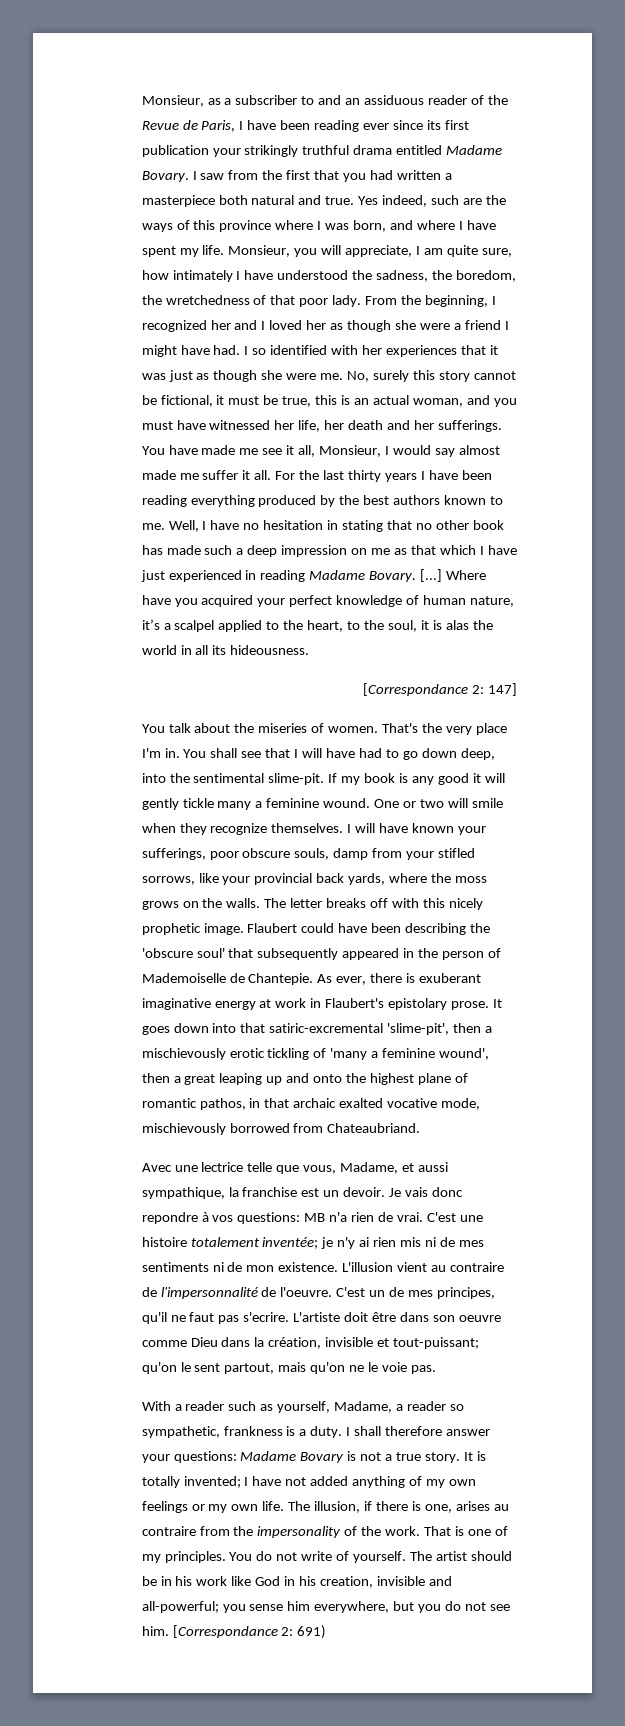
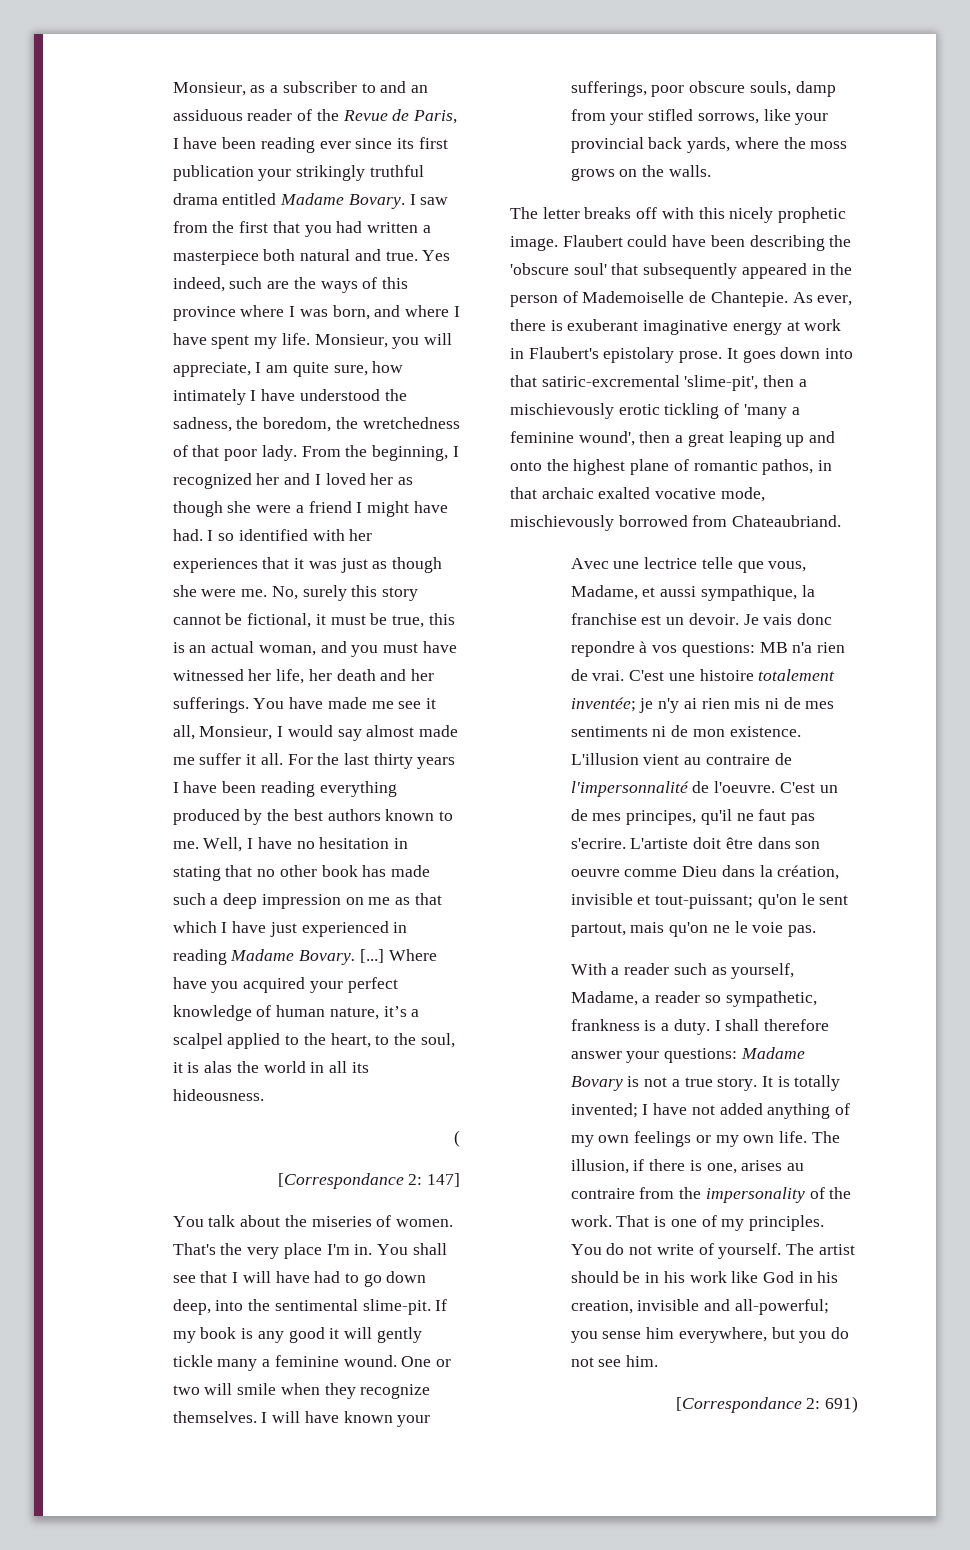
+ (
- I will have known your sufferings, poor obscure souls, damp from your stifled sorrows, like your provincial back yards, where the moss grows on the walls. The letter breaks off with this nicely prophetic image.
+ I will have known your sufferings, poor obscure souls, damp from your stifled sorrows, like your provincial back yards, where the moss grows on the walls.
+ The letter breaks off with this nicely prophetic image.
- The artist should be in his work like God in his creation, invisible and all-powerful; you sense him everywhere, but you do not see him. [Correspondance 2: 691)
+ The artist should be in his work like God in his creation, invisible and all-powerful; you sense him everywhere, but you do not see him.
+ [Correspondance 2: 691)

